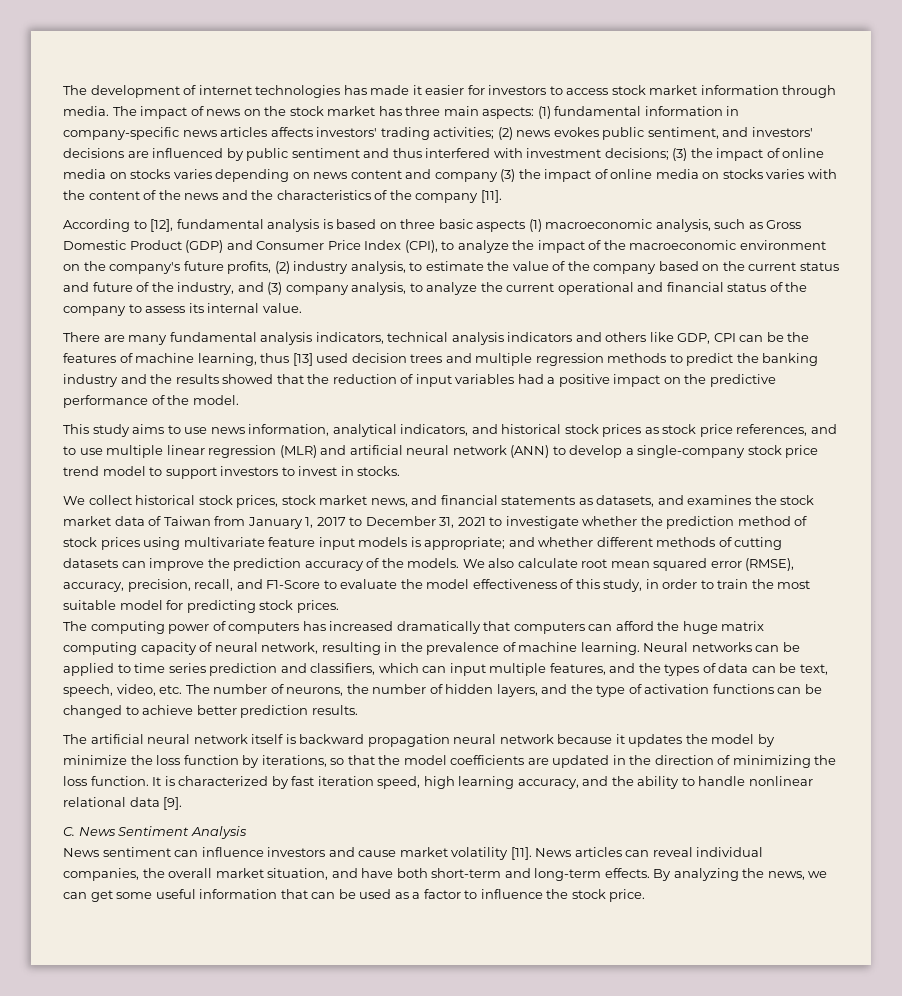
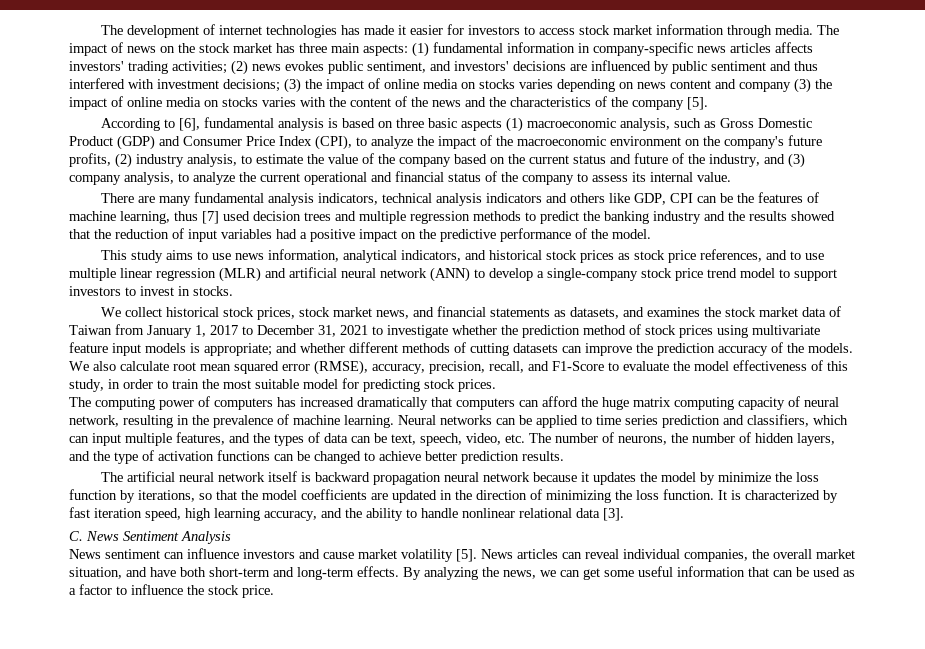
- (3) the impact of online media on stocks varies depending on news content and company (3) the impact of online media on stocks varies with the content of the news and the characteristics of the company [11].
+ (3) the impact of online media on stocks varies depending on news content and company (3) the impact of online media on stocks varies with the content of the news and the characteristics of the company [5].
- According to [12], fundamental analysis is based on three basic aspects (1) macroeconomic analysis, such as Gross Domestic Product (GDP) and Consumer Price Index (CPI), to analyze the impact of the macroeconomic environment on the company's future profits, (2) industry analysis, to estimate the value of the company based on the current status and future of the industry, and (3) company analysis, to analyze the current operational and financial status of the company to assess its internal value.
+ According to [6], fundamental analysis is based on three basic aspects (1) macroeconomic analysis, such as Gross Domestic Product (GDP) and Consumer Price Index (CPI), to analyze the impact of the macroeconomic environment on the company's future profits, (2) industry analysis, to estimate the value of the company based on the current status and future of the industry, and (3) company analysis, to analyze the current operational and financial status of the company to assess its internal value.
- There are many fundamental analysis indicators, technical analysis indicators and others like GDP, CPI can be the features of machine learning, thus [13] used decision trees and multiple regression methods to predict the banking industry and the results showed that the reduction of input variables had a positive impact on the predictive performance of the model.
+ There are many fundamental analysis indicators, technical analysis indicators and others like GDP, CPI can be the features of machine learning, thus [7] used decision trees and multiple regression methods to predict the banking industry and the results showed that the reduction of input variables had a positive impact on the predictive performance of the model.
- It is characterized by fast iteration speed, high learning accuracy, and the ability to handle nonlinear relational data [9].
+ It is characterized by fast iteration speed, high learning accuracy, and the ability to handle nonlinear relational data [3].
- News sentiment can influence investors and cause market volatility [11].
+ News sentiment can influence investors and cause market volatility [5].

